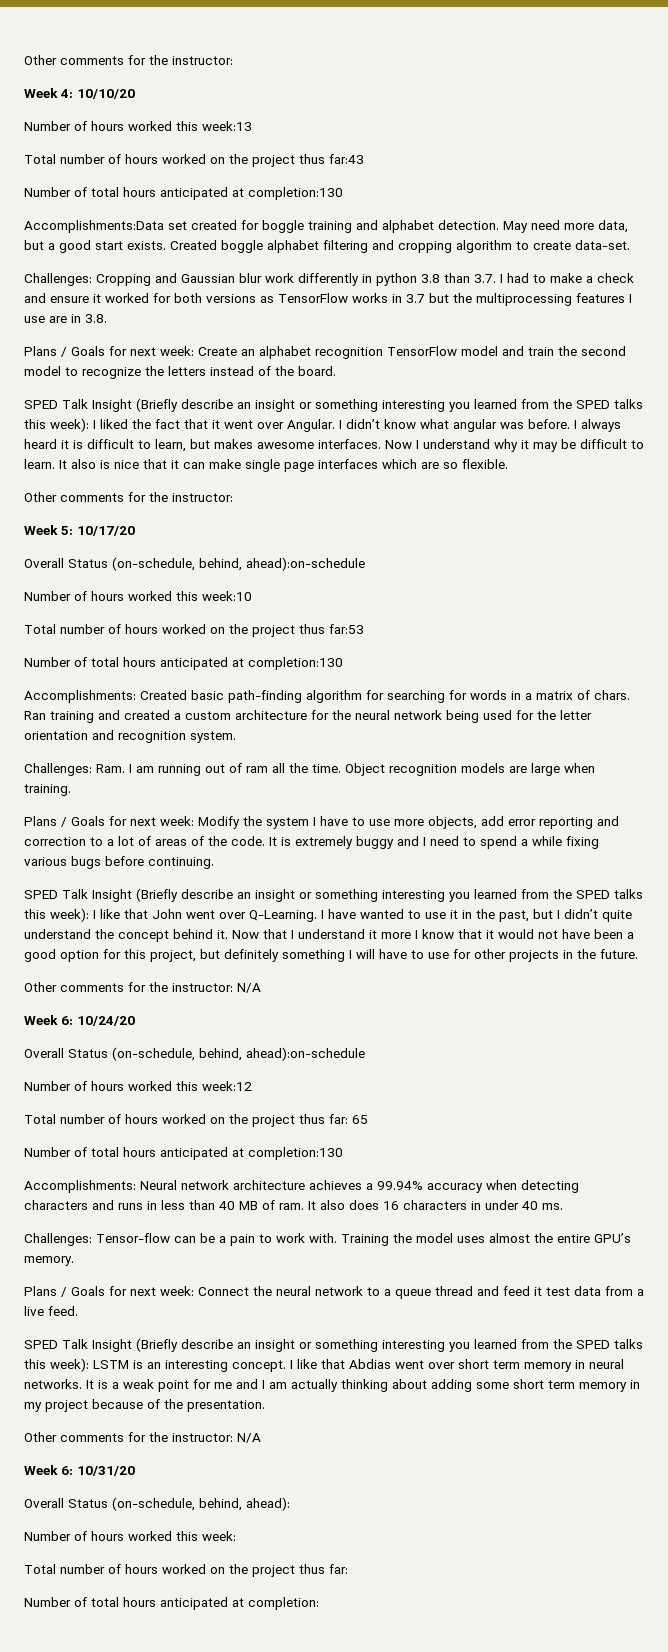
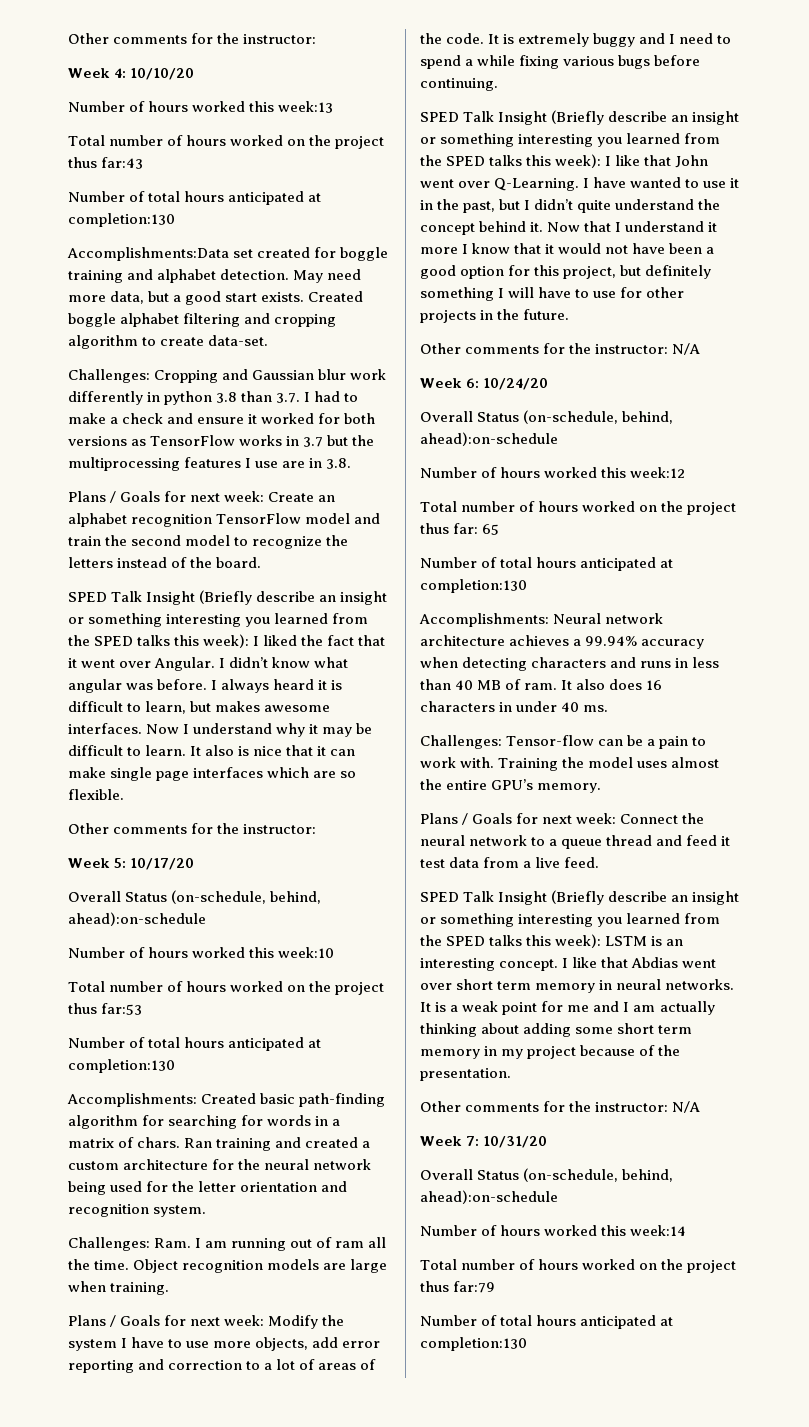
- Week 6: 10/31/20
- Overall Status (on-schedule, behind, ahead):
- Number of hours worked this week:
- Total number of hours worked on the project thus far:
- Number of total hours anticipated at completion:
+ Week 7: 10/31/20
+ Overall Status (on-schedule, behind, ahead):on-schedule
+ Number of hours worked this week:14
+ Total number of hours worked on the project thus far:79
+ Number of total hours anticipated at completion:130

